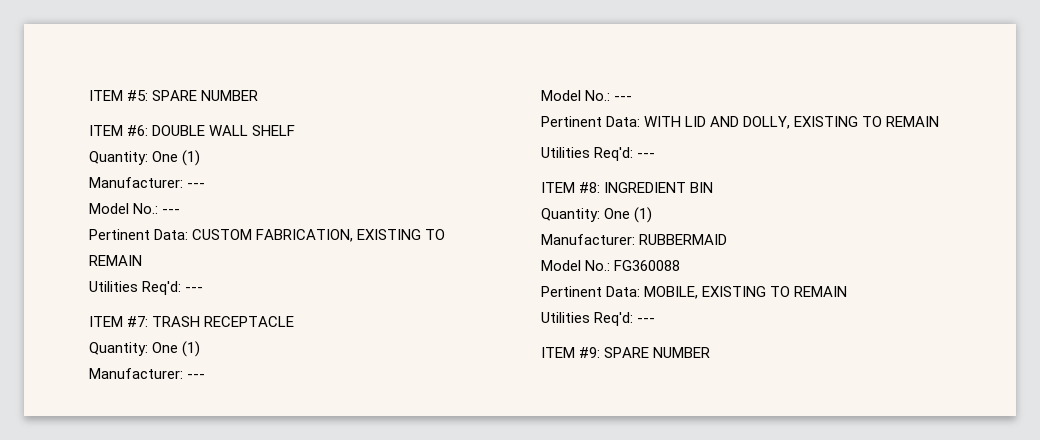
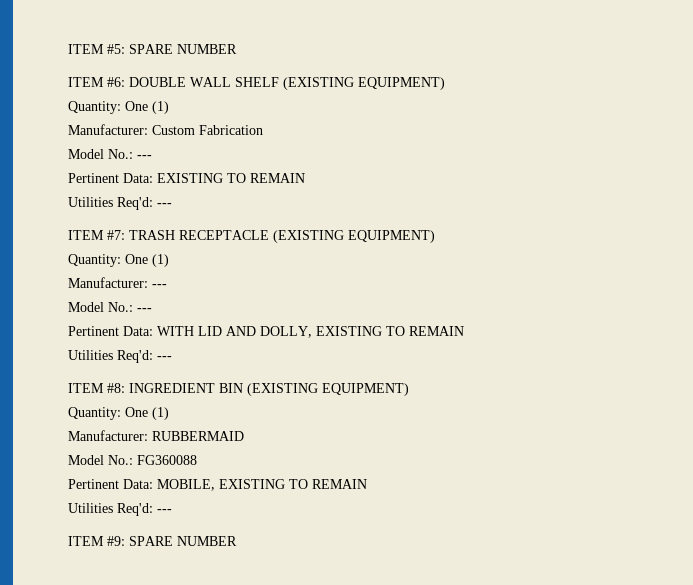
- ITEM #6: DOUBLE WALL SHELF
+ ITEM #6: DOUBLE WALL SHELF (EXISTING EQUIPMENT)
  Quantity: One (1)
- Manufacturer: ---
+ Manufacturer: Custom Fabrication
  Model No.: ---
- Pertinent Data: CUSTOM FABRICATION, EXISTING TO REMAIN
+ Pertinent Data: EXISTING TO REMAIN
- ITEM #7: TRASH RECEPTACLE
+ ITEM #7: TRASH RECEPTACLE (EXISTING EQUIPMENT)
- ITEM #8: INGREDIENT BIN
+ ITEM #8: INGREDIENT BIN (EXISTING EQUIPMENT)

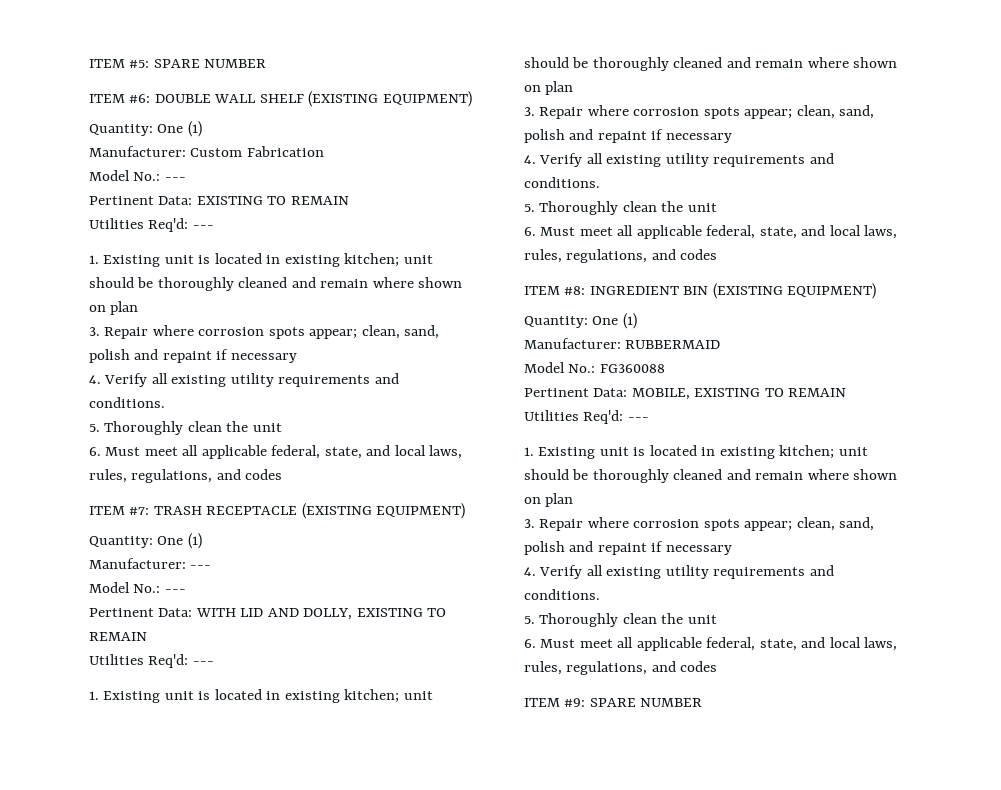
  Pertinent Data: EXISTING TO REMAIN
  Utilities Req'd: ---
+ 1. Existing unit is located in existing kitchen; unit should be thoroughly cleaned and remain where shown on plan
+ 3. Repair where corrosion spots appear; clean, sand, polish and repaint if necessary
+ 4. Verify all existing utility requirements and conditions.
+ 5. Thoroughly clean the unit
+ 6. Must meet all applicable federal, state, and local laws, rules, regulations, and codes
  Pertinent Data: WITH LID AND DOLLY, EXISTING TO REMAIN
  Utilities Req'd: ---
+ 1. Existing unit is located in existing kitchen; unit should be thoroughly cleaned and remain where shown on plan
+ 3. Repair where corrosion spots appear; clean, sand, polish and repaint if necessary
+ 4. Verify all existing utility requirements and conditions.
+ 5. Thoroughly clean the unit
+ 6. Must meet all applicable federal, state, and local laws, rules, regulations, and codes
  Pertinent Data: MOBILE, EXISTING TO REMAIN
  Utilities Req'd: ---
+ 1. Existing unit is located in existing kitchen; unit should be thoroughly cleaned and remain where shown on plan
+ 3. Repair where corrosion spots appear; clean, sand, polish and repaint if necessary
+ 4. Verify all existing utility requirements and conditions.
+ 5. Thoroughly clean the unit
+ 6. Must meet all applicable federal, state, and local laws, rules, regulations, and codes

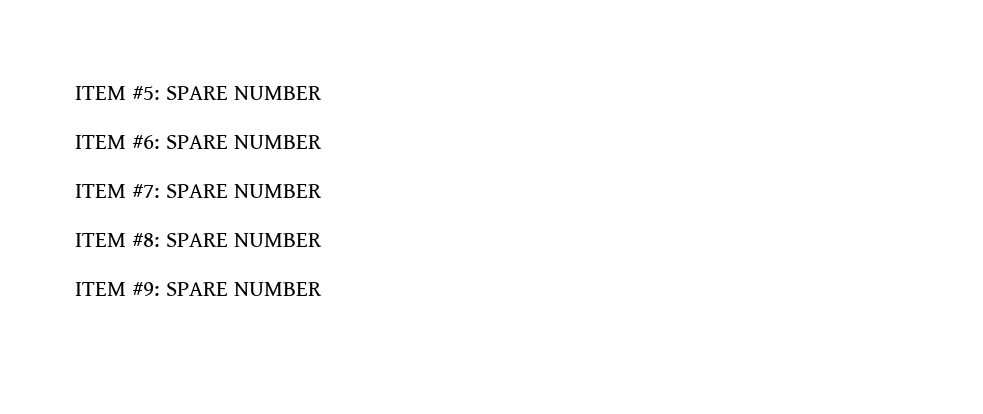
- ITEM #6: DOUBLE WALL SHELF (EXISTING EQUIPMENT)
- Quantity: One (1)
- Manufacturer: Custom Fabrication
- Model No.: ---
- Pertinent Data: EXISTING TO REMAIN
- Utilities Req'd: ---
- 1. Existing unit is located in existing kitchen; unit should be thoroughly cleaned and remain where shown on plan
- 3. Repair where corrosion spots appear; clean, sand, polish and repaint if necessary
- 4. Verify all existing utility requirements and conditions.
- 5. Thoroughly clean the unit
- 6. Must meet all applicable federal, state, and local laws, rules, regulations, and codes
- ITEM #7: TRASH RECEPTACLE (EXISTING EQUIPMENT)
- Quantity: One (1)
- Manufacturer: ---
- Model No.: ---
- Pertinent Data: WITH LID AND DOLLY, EXISTING TO REMAIN
- Utilities Req'd: ---
- 1. Existing unit is located in existing kitchen; unit should be thoroughly cleaned and remain where shown on plan
- 3. Repair where corrosion spots appear; clean, sand, polish and repaint if necessary
- 4. Verify all existing utility requirements and conditions.
- 5. Thoroughly clean the unit
- 6. Must meet all applicable federal, state, and local laws, rules, regulations, and codes
- ITEM #8: INGREDIENT BIN (EXISTING EQUIPMENT)
- Quantity: One (1)
- Manufacturer: RUBBERMAID
- Model No.: FG360088
- Pertinent Data: MOBILE, EXISTING TO REMAIN
- Utilities Req'd: ---
- 1. Existing unit is located in existing kitchen; unit should be thoroughly cleaned and remain where shown on plan
- 3. Repair where corrosion spots appear; clean, sand, polish and repaint if necessary
- 4. Verify all existing utility requirements and conditions.
- 5. Thoroughly clean the unit
- 6. Must meet all applicable federal, state, and local laws, rules, regulations, and codes
+ ITEM #6: SPARE NUMBER
+ ITEM #7: SPARE NUMBER
+ ITEM #8: SPARE NUMBER

